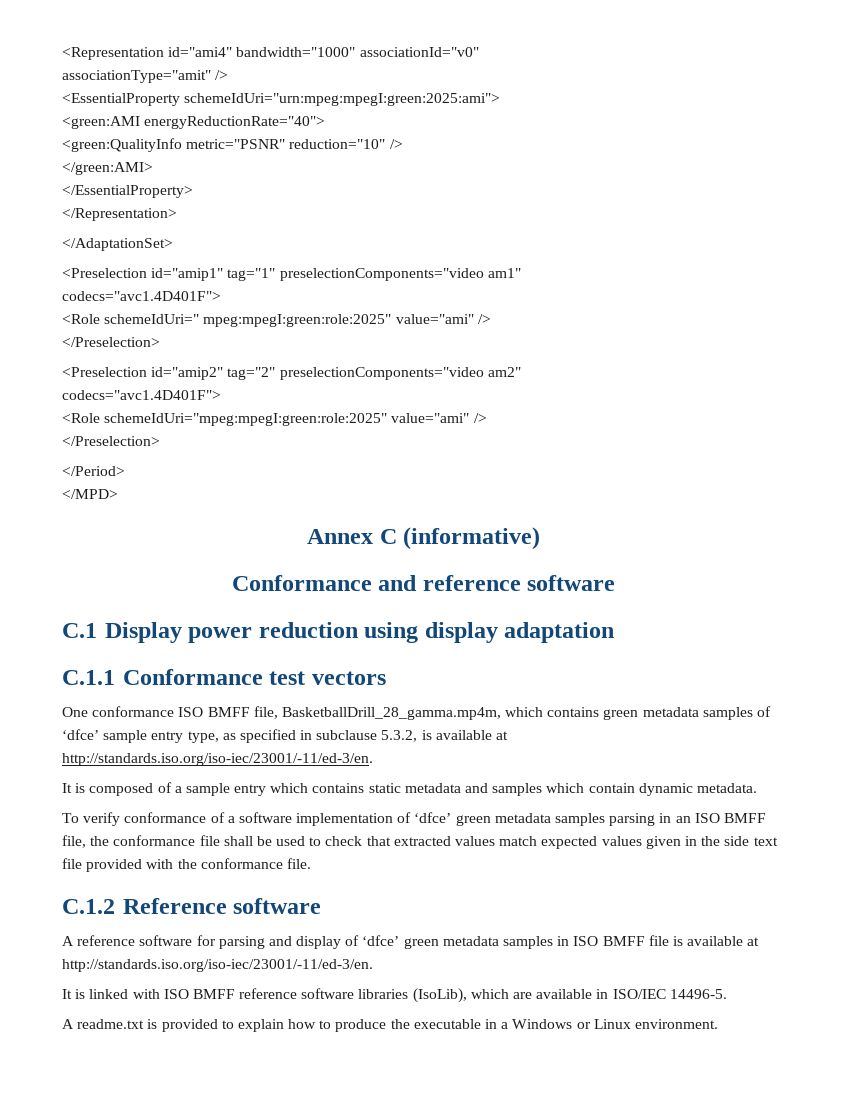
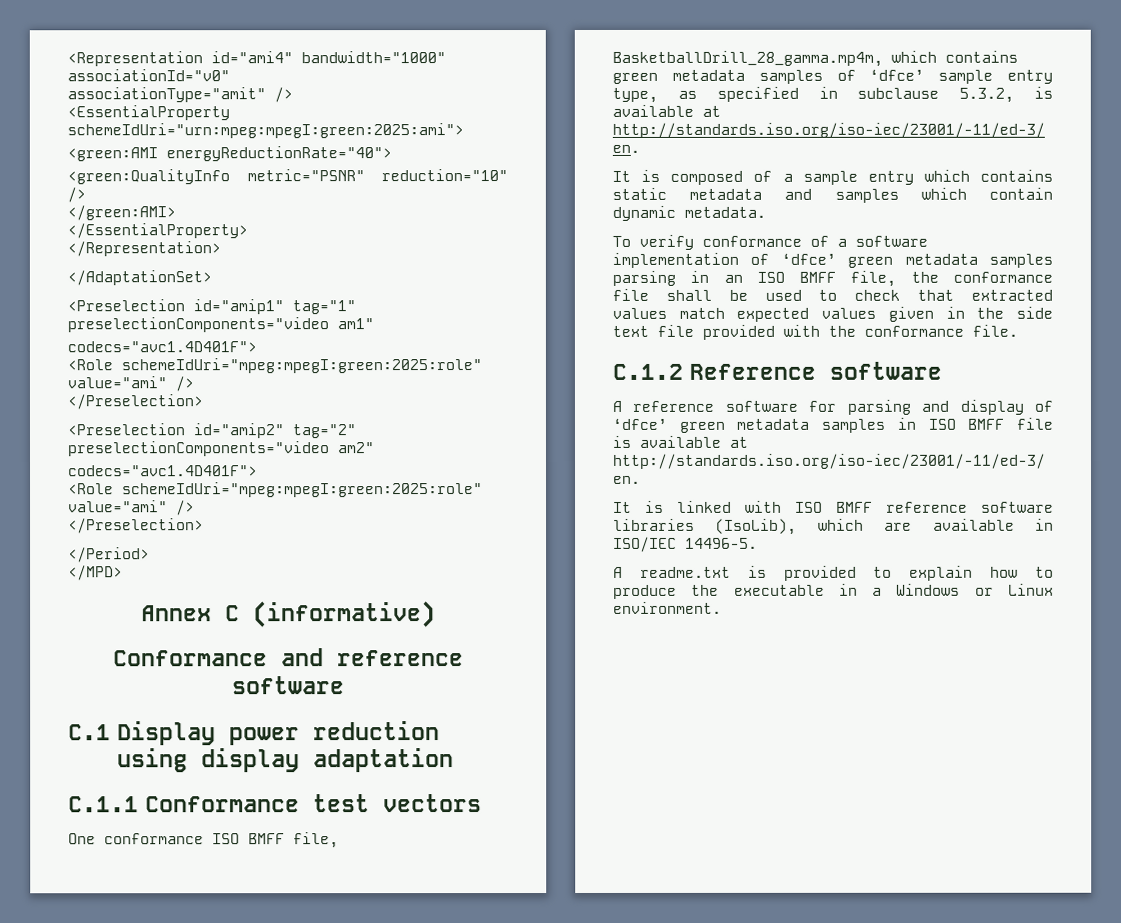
  <Preselection id="amip1" tag="1" preselectionComponents="video am1"
  codecs="avc1.4D401F">
- <Role schemeIdUri=" mpeg:mpegI:green:role:2025" value="ami" />
+ <Role schemeIdUri="mpeg:mpegI:green:2025:role" value="ami" />
  <Preselection id="amip2" tag="2" preselectionComponents="video am2"
  codecs="avc1.4D401F">
- <Role schemeIdUri="mpeg:mpegI:green:role:2025" value="ami" />
+ <Role schemeIdUri="mpeg:mpegI:green:2025:role" value="ami" />

